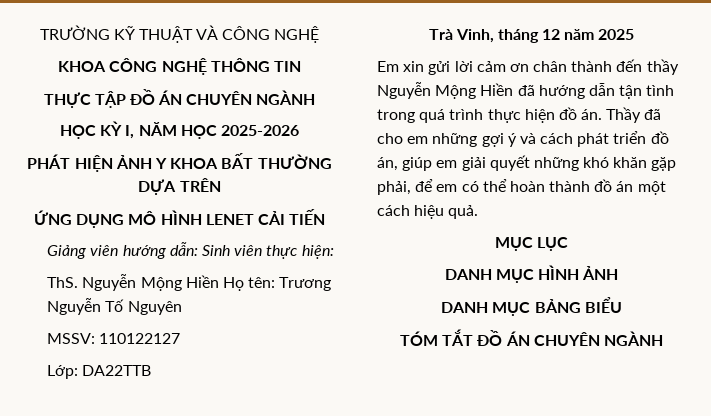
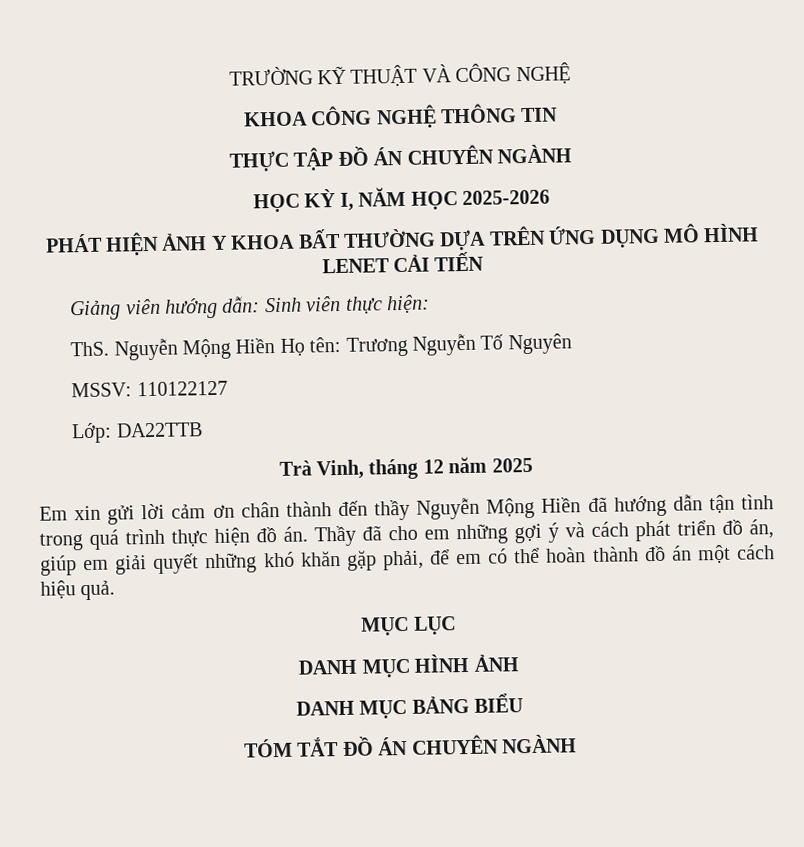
- PHÁT HIỆN ẢNH Y KHOA BẤT THƯỜNG DỰA TRÊN
- ỨNG DỤNG MÔ HÌNH LENET CẢI TIẾN
+ PHÁT HIỆN ẢNH Y KHOA BẤT THƯỜNG DỰA TRÊN ỨNG DỤNG MÔ HÌNH LENET CẢI TIẾN

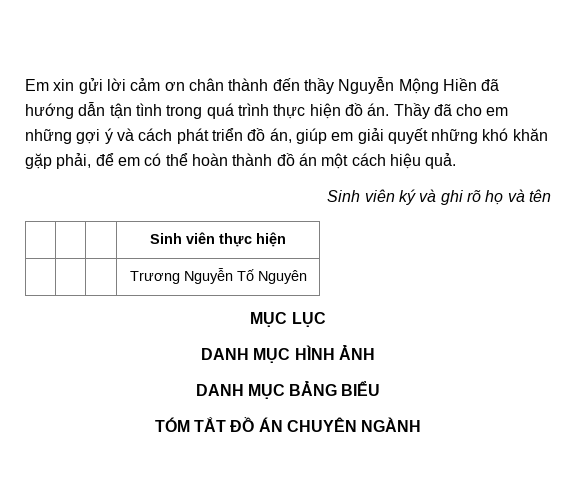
- TRƯỜNG KỸ THUẬT VÀ CÔNG NGHỆ
- KHOA CÔNG NGHỆ THÔNG TIN
- THỰC TẬP ĐỒ ÁN CHUYÊN NGÀNH
- HỌC KỲ I, NĂM HỌC 2025-2026
- PHÁT HIỆN ẢNH Y KHOA BẤT THƯỜNG DỰA TRÊN ỨNG DỤNG MÔ HÌNH LENET CẢI TIẾN
- Giảng viên hướng dẫn: Sinh viên thực hiện:
- ThS. Nguyễn Mộng Hiền Họ tên: Trương Nguyễn Tố Nguyên
- MSSV: 110122127
- Lớp: DA22TTB
- Trà Vinh, tháng 12 năm 2025
+ Sinh viên ký và ghi rõ họ và tên
+ | | | Sinh viên thực hiện
+ | | | Trương Nguyễn Tố Nguyên

